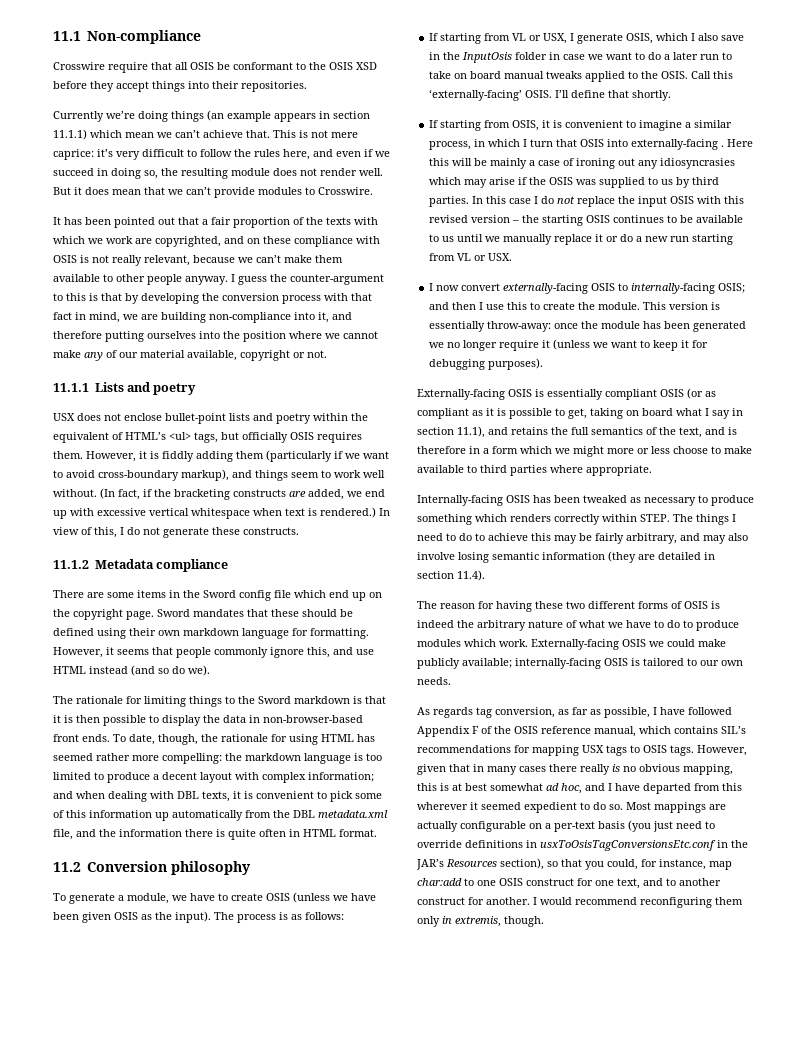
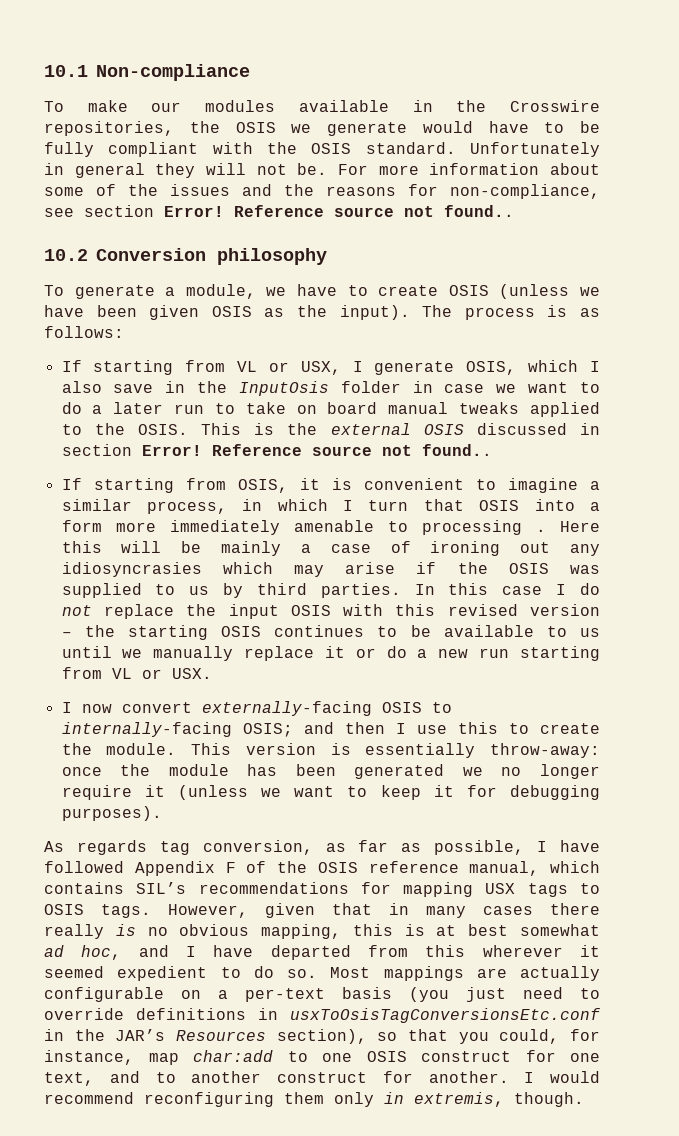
- 11.1 Non-compliance
+ 10.1 Non-compliance
- Crosswire require that all OSIS be conformant to the OSIS XSD before they accept things into their repositories.
- Currently we’re doing things (an example appears in section 11.1.1) which mean we can’t achieve that. This is not mere caprice: it’s very difficult to follow the rules here, and even if we succeed in doing so, the resulting module does not render well. But it does mean that we can’t provide modules to Crosswire.
- It has been pointed out that a fair proportion of the texts with which we work are copyrighted, and on these compliance with OSIS is not really relevant, because we can’t make them available to other people anyway. I guess the counter-argument to this is that by developing the conversion process with that fact in mind, we are building non-compliance into it, and therefore putting ourselves into the position where we cannot make any of our material available, copyright or not.
- 11.1.1 Lists and poetry
- USX does not enclose bullet-point lists and poetry within the equivalent of HTML’s <ul> tags, but officially OSIS requires them. However, it is fiddly adding them (particularly if we want to avoid cross-boundary markup), and things seem to work well without. (In fact, if the bracketing constructs are added, we end up with excessive vertical whitespace when text is rendered.) In view of this, I do not generate these constructs.
- 11.1.2 Metadata compliance
- There are some items in the Sword config file which end up on the copyright page. Sword mandates that these should be defined using their own markdown language for formatting. However, it seems that people commonly ignore this, and use HTML instead (and so do we).
- The rationale for limiting things to the Sword markdown is that it is then possible to display the data in non-browser-based front ends. To date, though, the rationale for using HTML has seemed rather more compelling: the markdown language is too limited to produce a decent layout with complex information; and when dealing with DBL texts, it is convenient to pick some of this information up automatically from the DBL metadata.xml file, and the information there is quite often in HTML format.
- 11.2 Conversion philosophy
+ To make our modules available in the Crosswire repositories, the OSIS we generate would have to be fully compliant with the OSIS standard. Unfortunately in general they will not be. For more information about some of the issues and the reasons for non-compliance, see section Error! Reference source not found..
+ 10.2 Conversion philosophy
- Call this ‘externally-facing’ OSIS. I’ll define that shortly.
+ This is the external OSIS discussed in section Error! Reference source not found..
- If starting from OSIS, it is convenient to imagine a similar process, in which I turn that OSIS into externally-facing .
+ If starting from OSIS, it is convenient to imagine a similar process, in which I turn that OSIS into a form more immediately amenable to processing .
- Externally-facing OSIS is essentially compliant OSIS (or as compliant as it is possible to get, taking on board what I say in section 11.1), and retains the full semantics of the text, and is therefore in a form which we might more or less choose to make available to third parties where appropriate.
- Internally-facing OSIS has been tweaked as necessary to produce something which renders correctly within STEP. The things I need to do to achieve this may be fairly arbitrary, and may also involve losing semantic information (they are detailed in section 11.4).
- The reason for having these two different forms of OSIS is indeed the arbitrary nature of what we have to do to produce modules which work. Externally-facing OSIS we could make publicly available; internally-facing OSIS is tailored to our own needs.

